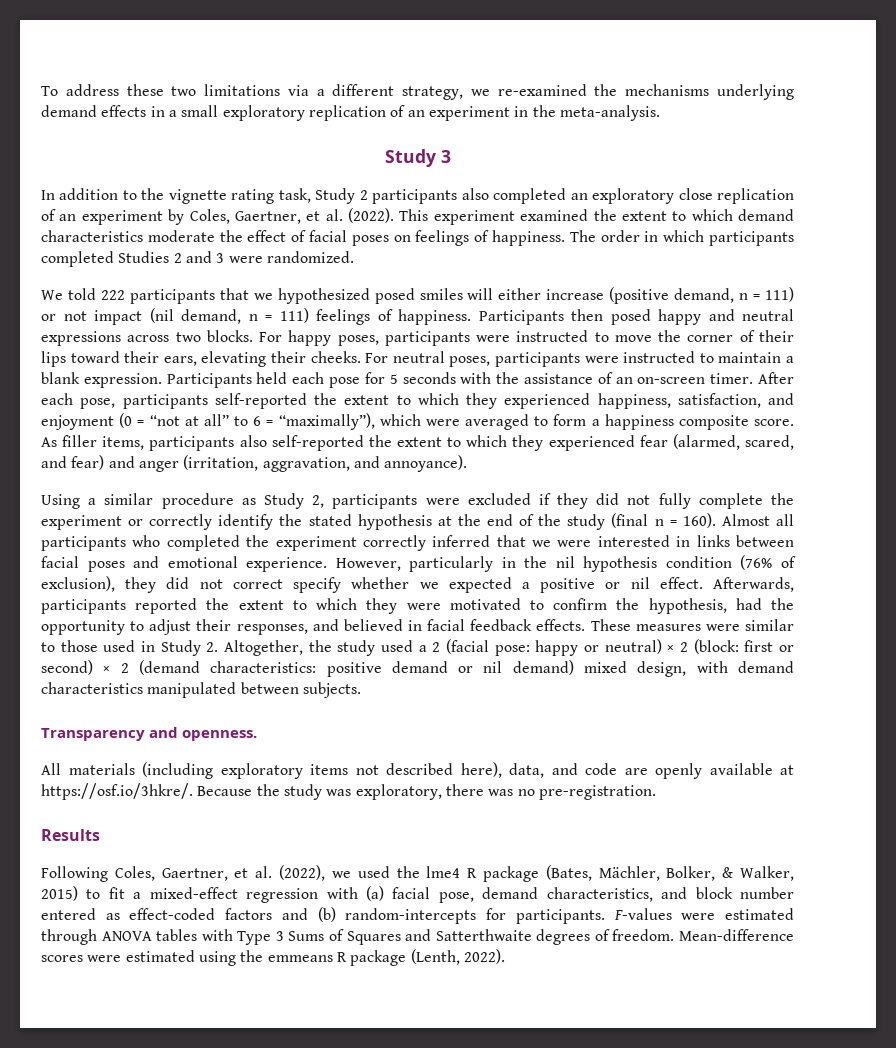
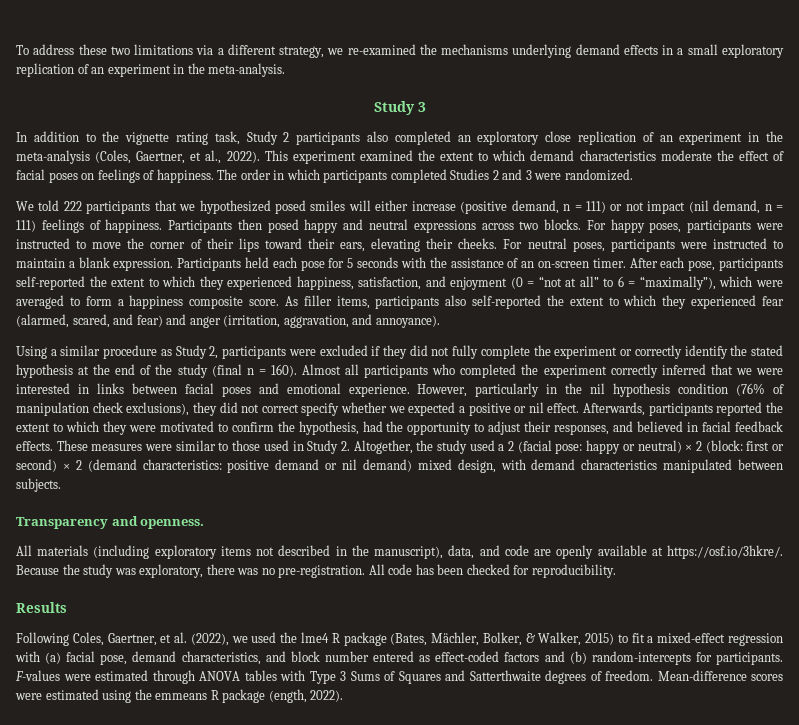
- In addition to the vignette rating task, Study 2 participants also completed an exploratory close replication of an experiment by Coles, Gaertner, et al. (2022).
+ In addition to the vignette rating task, Study 2 participants also completed an exploratory close replication of an experiment in the meta-analysis (Coles, Gaertner, et al., 2022).
- However, particularly in the nil hypothesis condition (76% of exclusion), they did not correct specify whether we expected a positive or nil effect.
+ However, particularly in the nil hypothesis condition (76% of manipulation check exclusions), they did not correct specify whether we expected a positive or nil effect.
- All materials (including exploratory items not described here), data, and code are openly available at https://osf.io/3hkre/. Because the study was exploratory, there was no pre-registration.
+ All materials (including exploratory items not described in the manuscript), data, and code are openly available at https://osf.io/3hkre/. Because the study was exploratory, there was no pre-registration. All code has been checked for reproducibility.
- Mean-difference scores were estimated using the emmeans R package (Lenth, 2022).
+ Mean-difference scores were estimated using the emmeans R package (ength, 2022).

